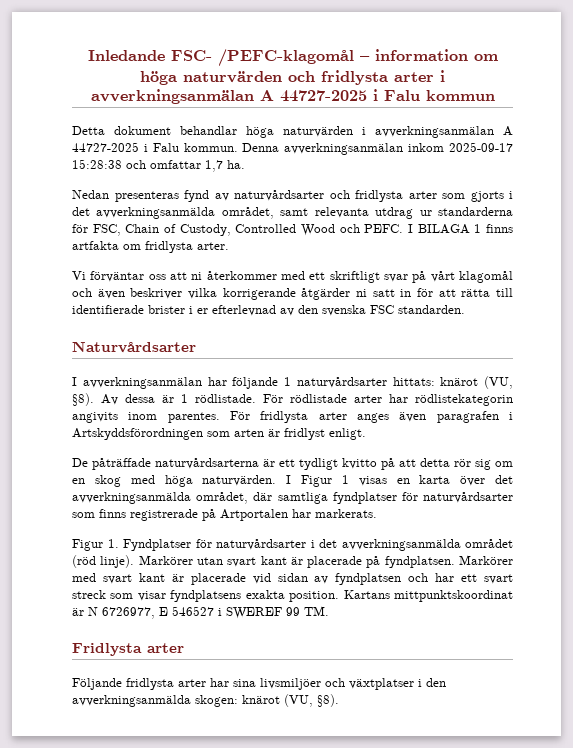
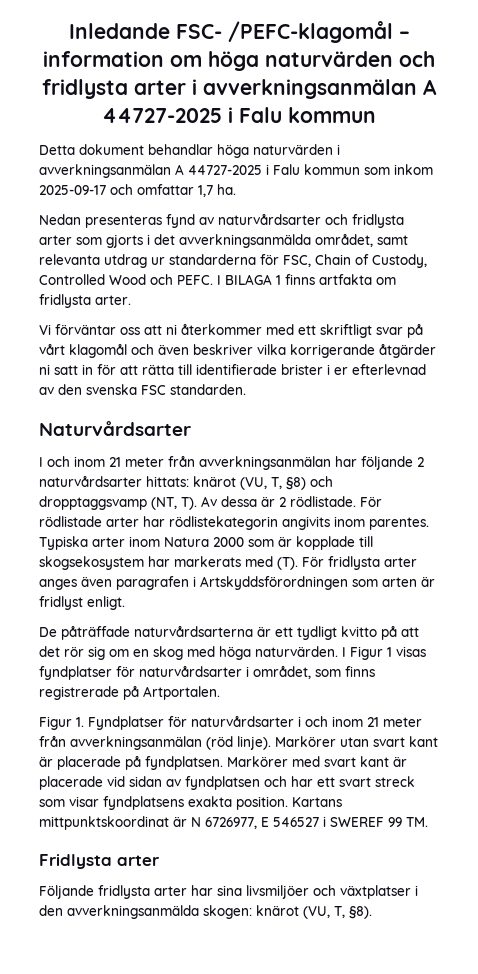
- Detta dokument behandlar höga naturvärden i avverkningsanmälan A 44727-2025 i Falu kommun. Denna avverkningsanmälan inkom 2025-09-17 15:28:38 och omfattar 1,7 ha.
+ Detta dokument behandlar höga naturvärden i avverkningsanmälan A 44727-2025 i Falu kommun som inkom 2025-09-17 och omfattar 1,7 ha.
- I avverkningsanmälan har följande 1 naturvårdsarter hittats: knärot (VU, §8). Av dessa är 1 rödlistade.
+ I och inom 21 meter från avverkningsanmälan har följande 2 naturvårdsarter hittats: knärot (VU, T, §8) och dropptaggsvamp (NT, T). Av dessa är 2 rödlistade.
- För fridlysta arter anges även paragrafen i Artskyddsförordningen som arten är fridlyst enligt.
+ Typiska arter inom Natura 2000 som är kopplade till skogsekosystem har markerats med (T). För fridlysta arter anges även paragrafen i Artskyddsförordningen som arten är fridlyst enligt.
- De påträffade naturvårdsarterna är ett tydligt kvitto på att detta rör sig om en skog med höga naturvärden.
+ De påträffade naturvårdsarterna är ett tydligt kvitto på att det rör sig om en skog med höga naturvärden.
- I Figur 1 visas en karta över det avverkningsanmälda området, där samtliga fyndplatser för naturvårdsarter som finns registrerade på Artportalen har markerats.
+ I Figur 1 visas fyndplatser för naturvårdsarter i området, som finns registrerade på Artportalen.
- Figur 1. Fyndplatser för naturvårdsarter i det avverkningsanmälda området (röd linje).
+ Figur 1. Fyndplatser för naturvårdsarter i och inom 21 meter från avverkningsanmälan (röd linje).
- Följande fridlysta arter har sina livsmiljöer och växtplatser i den avverkningsanmälda skogen: knärot (VU, §8).
+ Följande fridlysta arter har sina livsmiljöer och växtplatser i den avverkningsanmälda skogen: knärot (VU, T, §8).

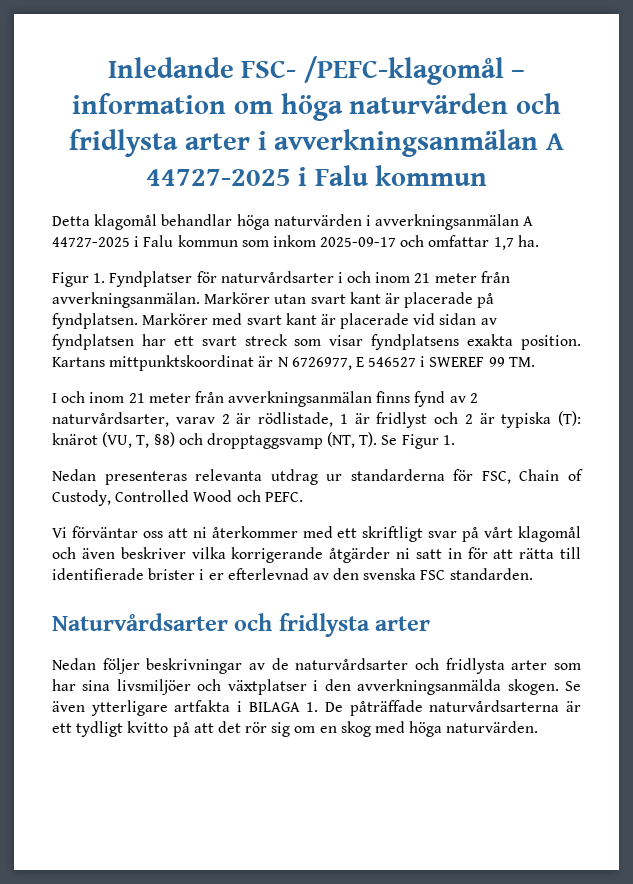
- Detta dokument behandlar höga naturvärden i avverkningsanmälan A 44727-2025 i Falu kommun som inkom 2025-09-17 och omfattar 1,7 ha.
+ Detta klagomål behandlar höga naturvärden i avverkningsanmälan A 44727-2025 i Falu kommun som inkom 2025-09-17 och omfattar 1,7 ha.
- Nedan presenteras fynd av naturvårdsarter och fridlysta arter som gjorts i det avverkningsanmälda området, samt relevanta utdrag ur standarderna för FSC, Chain of Custody, Controlled Wood och PEFC. I BILAGA 1 finns artfakta om fridlysta arter.
+ Figur 1. Fyndplatser för naturvårdsarter i och inom 21 meter från avverkningsanmälan. Markörer utan svart kant är placerade på fyndplatsen. Markörer med svart kant är placerade vid sidan av fyndplatsen har ett svart streck som visar fyndplatsens exakta position. Kartans mittpunktskoordinat är N 6726977, E 546527 i SWEREF 99 TM.
+ I och inom 21 meter från avverkningsanmälan finns fynd av 2 naturvårdsarter, varav 2 är rödlistade, 1 är fridlyst och 2 är typiska (T): knärot (VU, T, §8) och dropptaggsvamp (NT, T). Se Figur 1.
+ Nedan presenteras relevanta utdrag ur standarderna för FSC, Chain of Custody, Controlled Wood och PEFC.
- Naturvårdsarter
- I och inom 21 meter från avverkningsanmälan har följande 2 naturvårdsarter hittats: knärot (VU, T, §8) och dropptaggsvamp (NT, T). Av dessa är 2 rödlistade. För rödlistade arter har rödlistekategorin angivits inom parentes. Typiska arter inom Natura 2000 som är kopplade till skogsekosystem har markerats med (T). För fridlysta arter anges även paragrafen i Artskyddsförordningen som arten är fridlyst enligt.
- De påträffade naturvårdsarterna är ett tydligt kvitto på att det rör sig om en skog med höga naturvärden. I Figur 1 visas fyndplatser för naturvårdsarter i området, som finns registrerade på Artportalen.
- Figur 1. Fyndplatser för naturvårdsarter i och inom 21 meter från avverkningsanmälan (röd linje). Markörer utan svart kant är placerade på fyndplatsen. Markörer med svart kant är placerade vid sidan av fyndplatsen och har ett svart streck som visar fyndplatsens exakta position. Kartans mittpunktskoordinat är N 6726977, E 546527 i SWEREF 99 TM.
- Fridlysta arter
- Följande fridlysta arter har sina livsmiljöer och växtplatser i den avverkningsanmälda skogen: knärot (VU, T, §8).
+ Naturvårdsarter och fridlysta arter
+ Nedan följer beskrivningar av de naturvårdsarter och fridlysta arter som har sina livsmiljöer och växtplatser i den avverkningsanmälda skogen. Se även ytterligare artfakta i BILAGA 1. De påträffade naturvårdsarterna är ett tydligt kvitto på att det rör sig om en skog med höga naturvärden.

